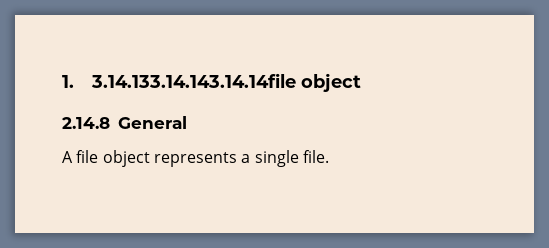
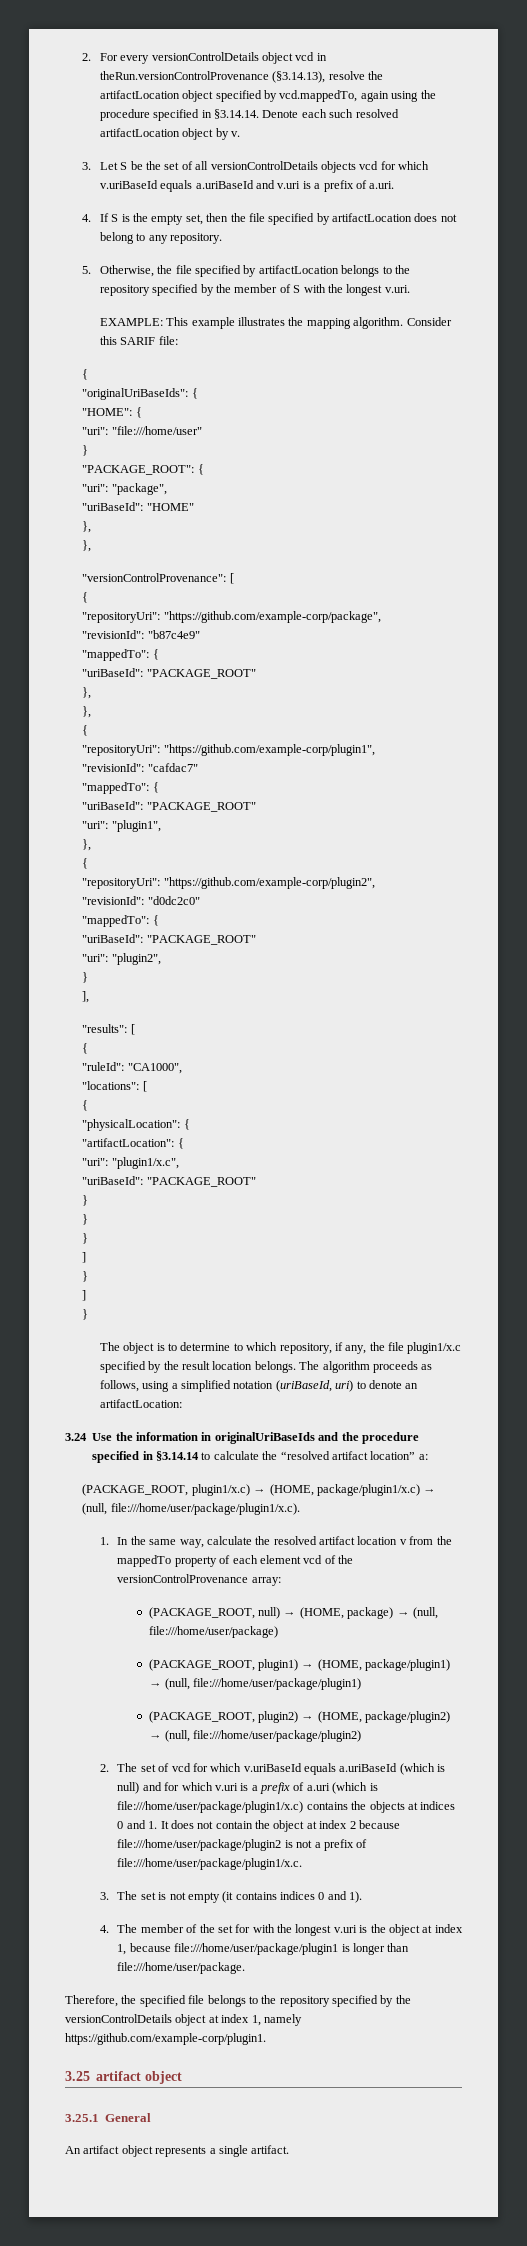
- 1. 3.14.133.14.143.14.14file object
+ 2. For every versionControlDetails object vcd in theRun.versionControlProvenance (§3.14.13), resolve the artifactLocation object specified by vcd.mappedTo, again using the procedure specified in §3.14.14. Denote each such resolved artifactLocation object by v.
+ 3. Let S be the set of all versionControlDetails objects vcd for which v.uriBaseId equals a.uriBaseId and v.uri is a prefix of a.uri.
+ 4. If S is the empty set, then the file specified by artifactLocation does not belong to any repository.
+ 5. Otherwise, the file specified by artifactLocation belongs to the repository specified by the member of S with the longest v.uri.
+ EXAMPLE: This example illustrates the mapping algorithm. Consider this SARIF file:
+ {
+ "originalUriBaseIds": {
+ "HOME": {
+ "uri": "file:///home/user"
+ }
+ "PACKAGE_ROOT": {
+ "uri": "package",
+ "uriBaseId": "HOME"
+ },
+ },
+ "versionControlProvenance": [
+ {
+ "repositoryUri": "https://github.com/example-corp/package",
+ "revisionId": "b87c4e9"
+ "mappedTo": {
+ "uriBaseId": "PACKAGE_ROOT"
+ },
+ },
+ {
+ "repositoryUri": "https://github.com/example-corp/plugin1",
+ "revisionId": "cafdac7"
+ "mappedTo": {
+ "uriBaseId": "PACKAGE_ROOT"
+ "uri": "plugin1",
+ },
+ {
+ "repositoryUri": "https://github.com/example-corp/plugin2",
+ "revisionId": "d0dc2c0"
+ "mappedTo": {
+ "uriBaseId": "PACKAGE_ROOT"
+ "uri": "plugin2",
+ }
+ ],
+ "results": [
+ {
+ "ruleId": "CA1000",
+ "locations": [
+ {
+ "physicalLocation": {
+ "artifactLocation": {
+ "uri": "plugin1/x.c",
+ "uriBaseId": "PACKAGE_ROOT"
+ }
+ }
+ }
+ ]
+ }
+ ]
+ }
+ The object is to determine to which repository, if any, the file plugin1/x.c specified by the result location belongs. The algorithm proceeds as follows, using a simplified notation (uriBaseId, uri) to denote an artifactLocation:
+ 3.24 Use the information in originalUriBaseIds and the procedure specified in §3.14.14 to calculate the “resolved artifact location” a:
+ (PACKAGE_ROOT, plugin1/x.c) → (HOME, package/plugin1/x.c) → (null, file:///home/user/package/plugin1/x.c).
+ 1. In the same way, calculate the resolved artifact location v from the mappedTo property of each element vcd of the versionControlProvenance array:
+ (PACKAGE_ROOT, null) → (HOME, package) → (null, file:///home/user/package)
+ (PACKAGE_ROOT, plugin1) → (HOME, package/plugin1) → (null, file:///home/user/package/plugin1)
+ (PACKAGE_ROOT, plugin2) → (HOME, package/plugin2) → (null, file:///home/user/package/plugin2)
+ 2. The set of vcd for which v.uriBaseId equals a.uriBaseId (which is null) and for which v.uri is a prefix of a.uri (which is file:///home/user/package/plugin1/x.c) contains the objects at indices 0 and 1. It does not contain the object at index 2 because file:///home/user/package/plugin2 is not a prefix of file:///home/user/package/plugin1/x.c.
+ 3. The set is not empty (it contains indices 0 and 1).
+ 4. The member of the set for with the longest v.uri is the object at index 1, because file:///home/user/package/plugin1 is longer than file:///home/user/package.
+ Therefore, the specified file belongs to the repository specified by the versionControlDetails object at index 1, namely https://github.com/example-corp/plugin1.
+ 3.25 artifact object
- 2.14.8 General
+ 3.25.1 General
- A file object represents a single file.
+ An artifact object represents a single artifact.

